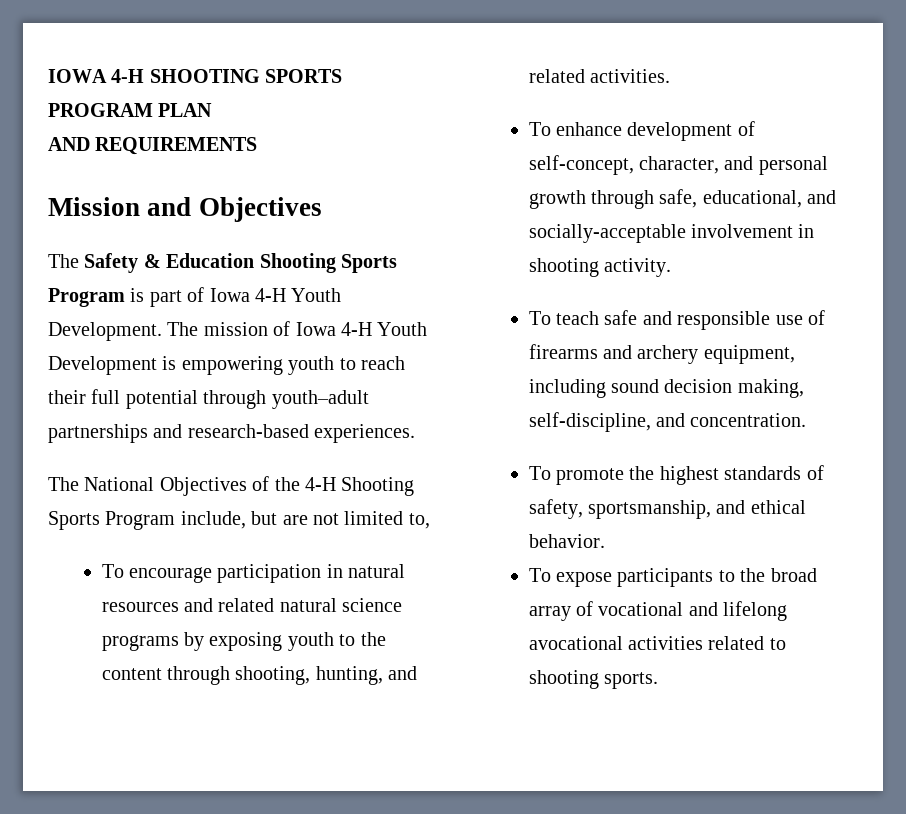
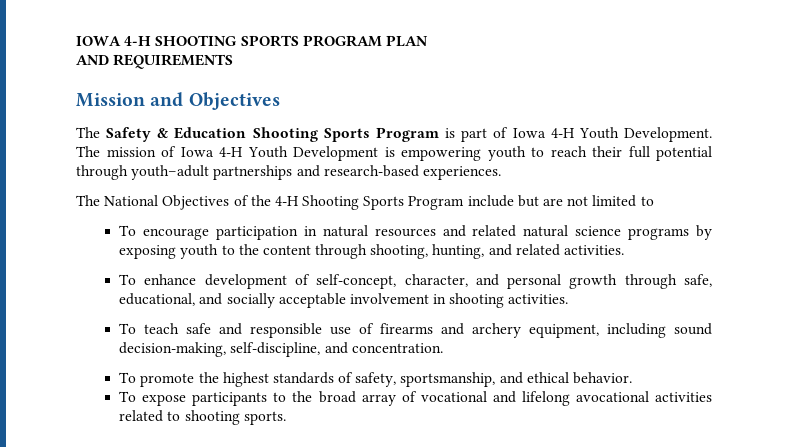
- The National Objectives of the 4-H Shooting Sports Program include, but are not limited to,
+ The National Objectives of the 4-H Shooting Sports Program include but are not limited to
- To enhance development of self-concept, character, and personal growth through safe, educational, and socially-acceptable involvement in shooting activity.
+ To enhance development of self-concept, character, and personal growth through safe, educational, and socially acceptable involvement in shooting activities.
- To teach safe and responsible use of firearms and archery equipment, including sound decision making, self-discipline, and concentration.
+ To teach safe and responsible use of firearms and archery equipment, including sound decision-making, self-discipline, and concentration.

